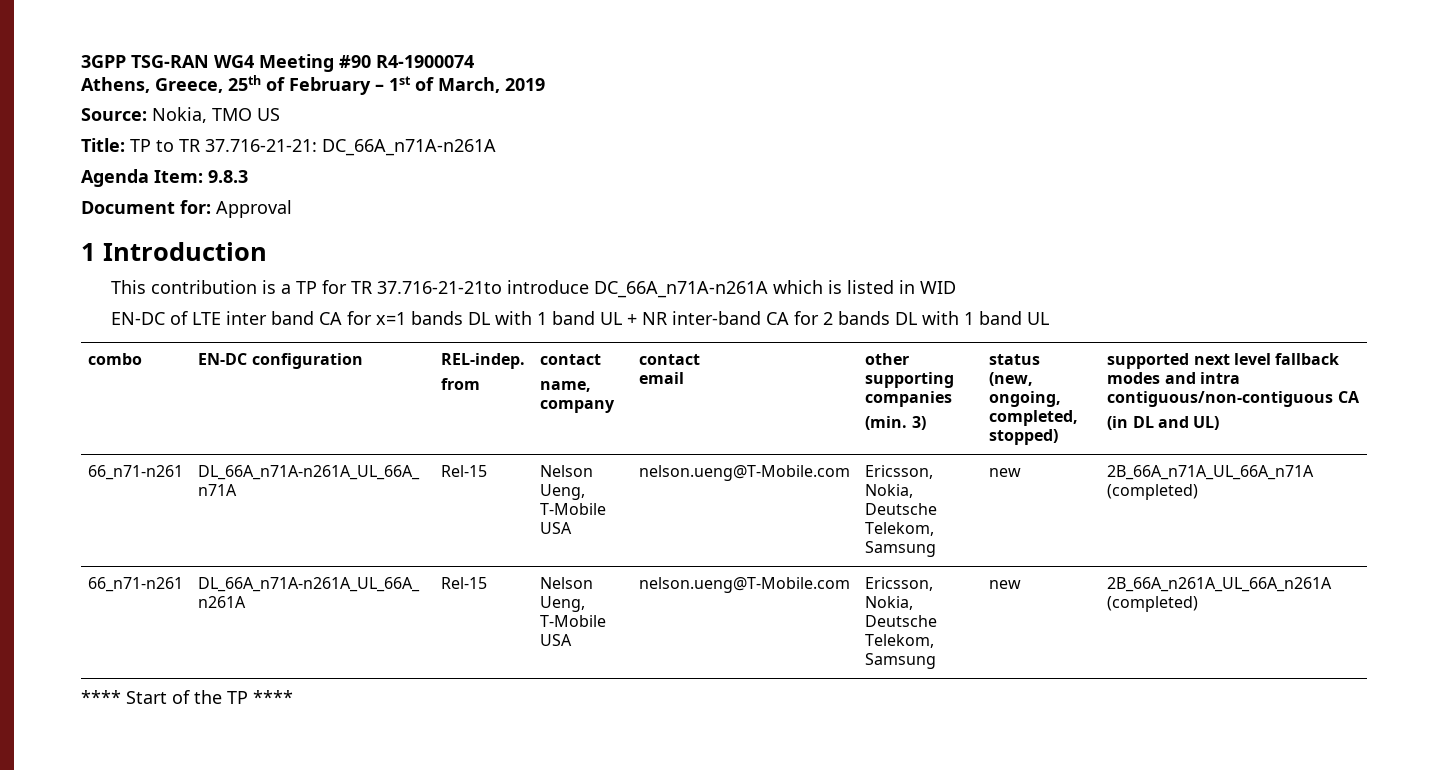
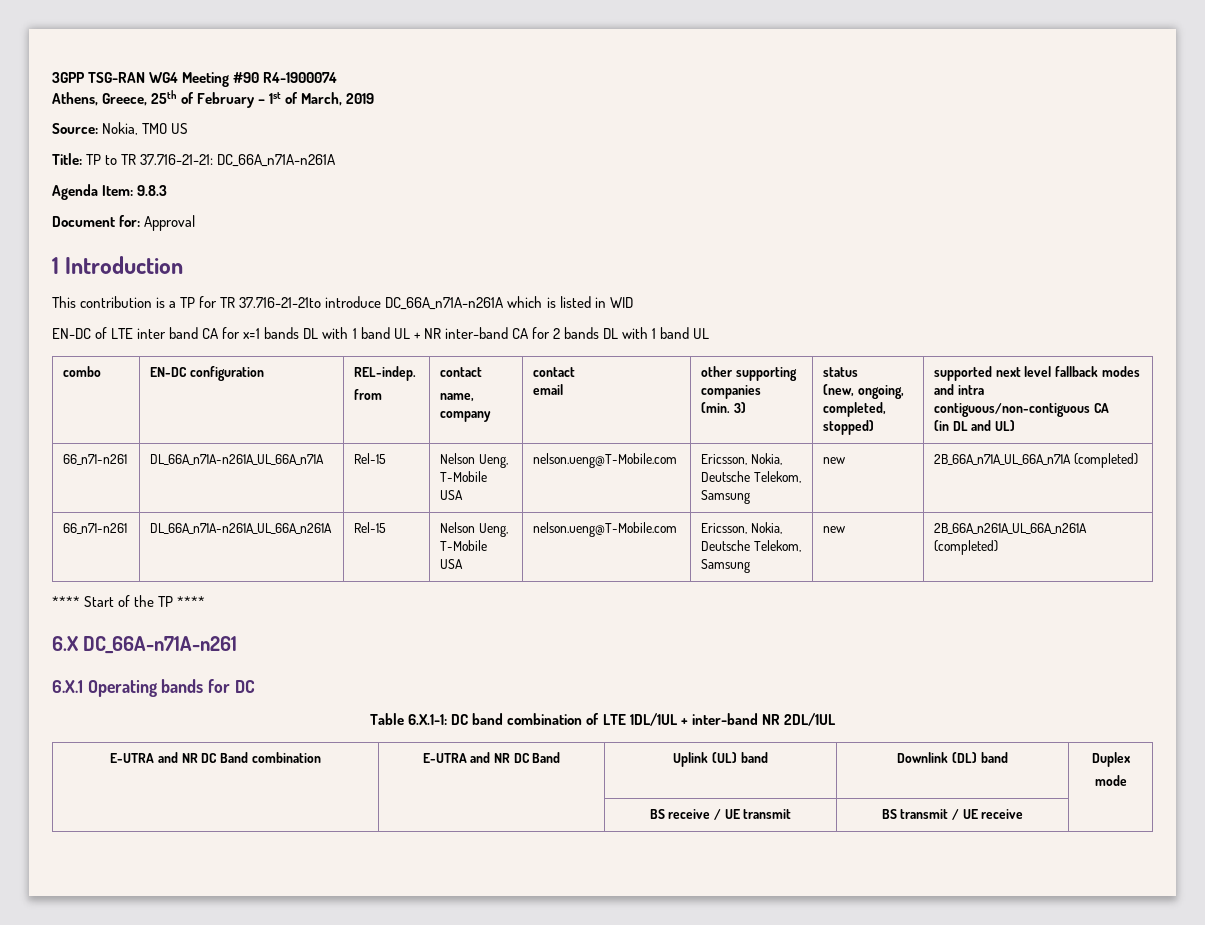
+ 6.X DC_66A-n71A-n261
+ 6.X.1 Operating bands for DC
+ Table 6.X.1-1: DC band combination of LTE 1DL/1UL + inter-band NR 2DL/1UL
+ E-UTRA and NR DC Band combination | E-UTRA and NR DC Band | Uplink (UL) band | Downlink (DL) band | Duplex
+ mode
+ | | BS receive / UE transmit | BS transmit / UE receive |

